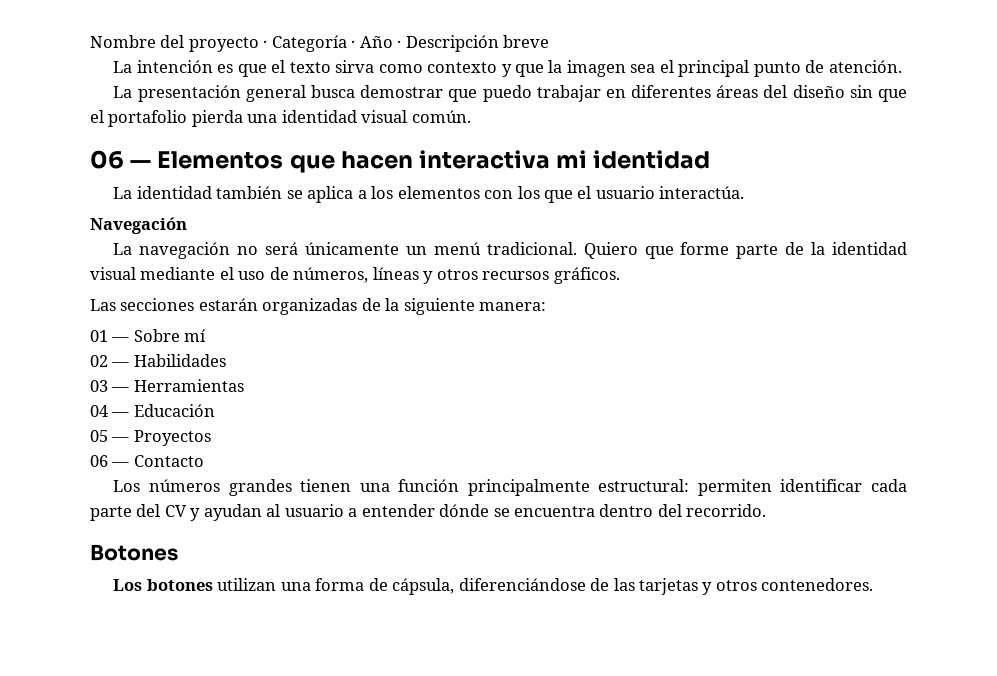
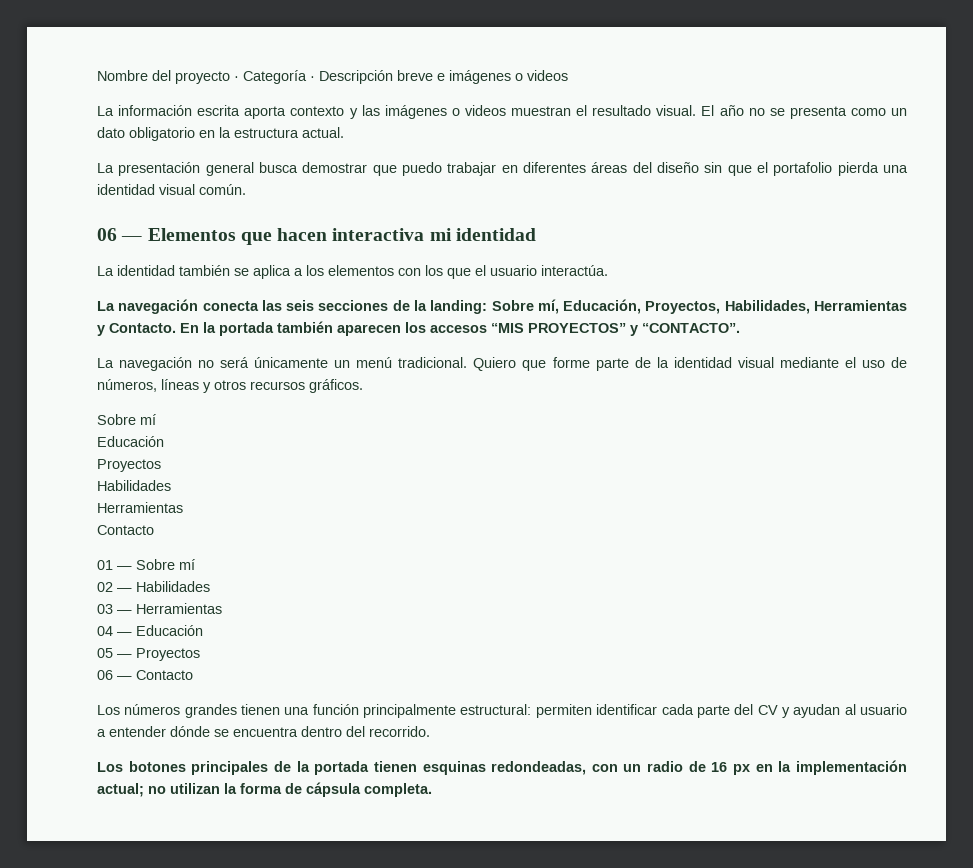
- Nombre del proyecto · Categoría · Año · Descripción breve
- La intención es que el texto sirva como contexto y que la imagen sea el principal punto de atención.
+ Nombre del proyecto · Categoría · Descripción breve e imágenes o videos
+ La información escrita aporta contexto y las imágenes o videos muestran el resultado visual. El año no se presenta como un dato obligatorio en la estructura actual.
- Navegación
+ La navegación conecta las seis secciones de la landing: Sobre mí, Educación, Proyectos, Habilidades, Herramientas y Contacto. En la portada también aparecen los accesos “MIS PROYECTOS” y “CONTACTO”.
  Quiero que forme parte de la identidad visual mediante el uso de números, líneas y otros recursos gráficos.
- Las secciones estarán organizadas de la siguiente manera:
+ Sobre mí
+ Educación
+ Proyectos
+ Habilidades
+ Herramientas
+ Contacto
- Botones
- Los botones utilizan una forma de cápsula, diferenciándose de las tarjetas y otros contenedores.
+ Los botones principales de la portada tienen esquinas redondeadas, con un radio de 16 px en la implementación actual; no utilizan la forma de cápsula completa.

